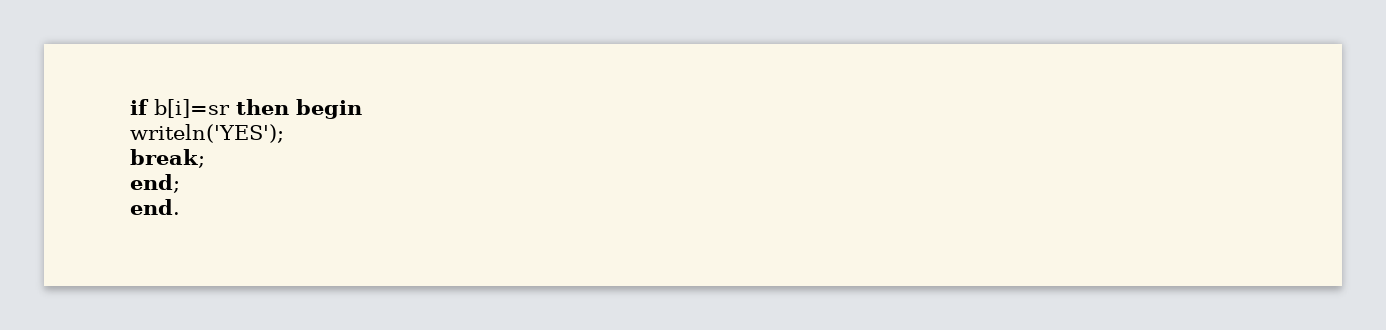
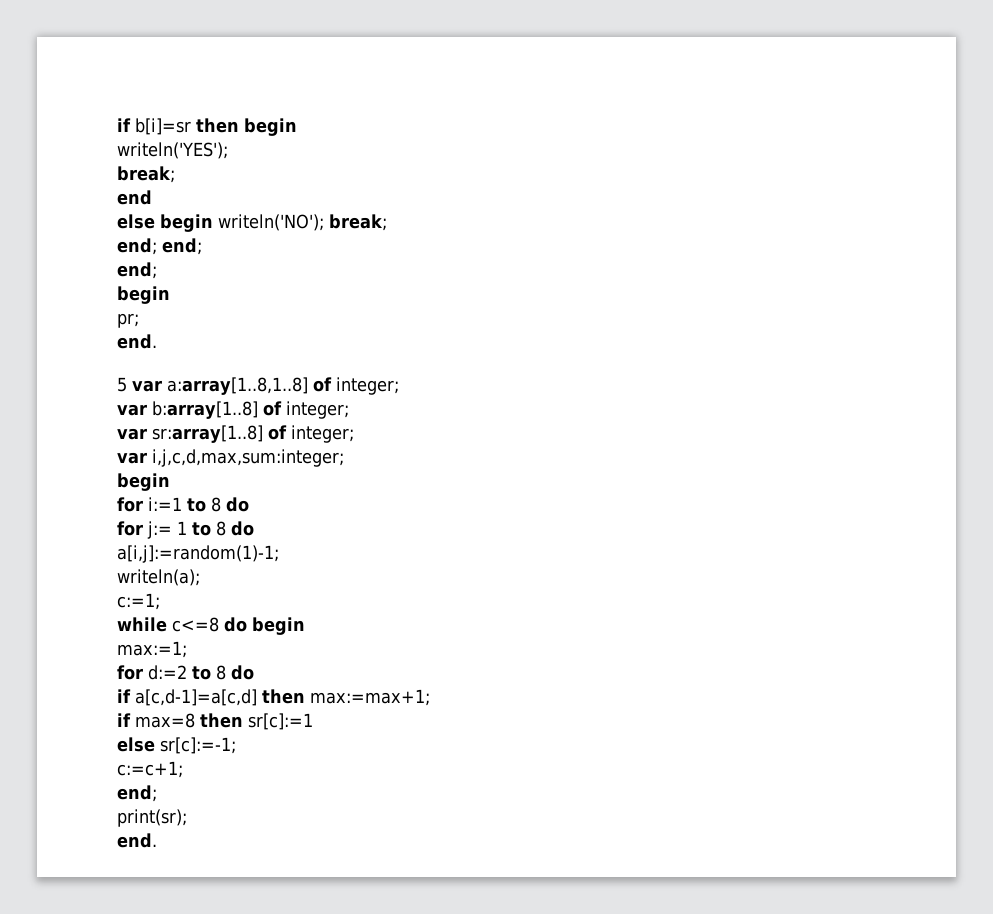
+ end
+ else begin writeln('NO'); break;
+ end; end;
  end;
+ begin
+ pr;
+ end.
+ 5 var a:array[1..8,1..8] of integer;
+ var b:array[1..8] of integer;
+ var sr:array[1..8] of integer;
+ var i,j,c,d,max,sum:integer;
+ begin
+ for i:=1 to 8 do
+ for j:= 1 to 8 do
+ a[i,j]:=random(1)-1;
+ writeln(a);
+ c:=1;
+ while c<=8 do begin
+ max:=1;
+ for d:=2 to 8 do
+ if a[c,d-1]=a[c,d] then max:=max+1;
+ if max=8 then sr[c]:=1
+ else sr[c]:=-1;
+ c:=c+1;
+ end;
+ print(sr);

